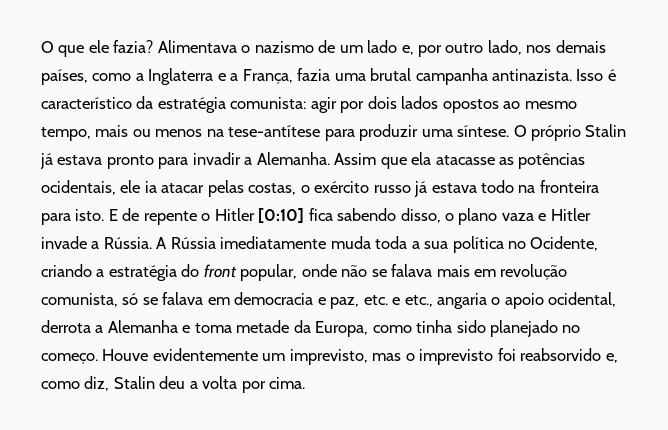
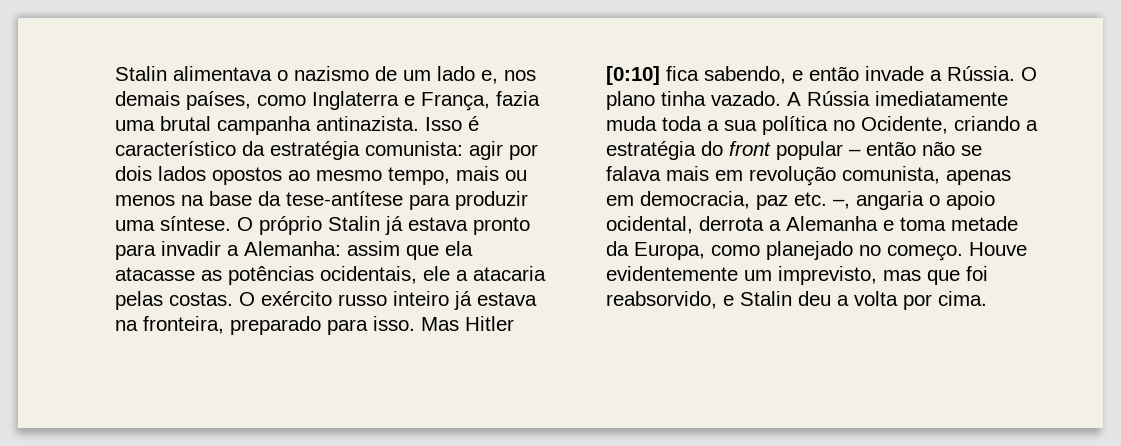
- O que ele fazia? Alimentava o nazismo de um lado e, por outro lado, nos demais países, como a Inglaterra e a França, fazia uma brutal campanha antinazista.
+ Stalin alimentava o nazismo de um lado e, nos demais países, como Inglaterra e França, fazia uma brutal campanha antinazista.
- Isso é característico da estratégia comunista: agir por dois lados opostos ao mesmo tempo, mais ou menos na tese-antítese para produzir uma síntese.
+ Isso é característico da estratégia comunista: agir por dois lados opostos ao mesmo tempo, mais ou menos na base da tese-antítese para produzir uma síntese.
- O próprio Stalin já estava pronto para invadir a Alemanha. Assim que ela atacasse as potências ocidentais, ele ia atacar pelas costas, o exército russo já estava todo na fronteira para isto. E de repente o Hitler [0:10] fica sabendo disso, o plano vaza e Hitler invade a Rússia.
+ O próprio Stalin já estava pronto para invadir a Alemanha: assim que ela atacasse as potências ocidentais, ele a atacaria pelas costas. O exército russo inteiro já estava na fronteira, preparado para isso. Mas Hitler [0:10] fica sabendo, e então invade a Rússia. O plano tinha vazado.
- A Rússia imediatamente muda toda a sua política no Ocidente, criando a estratégia do front popular, onde não se falava mais em revolução comunista, só se falava em democracia e paz, etc. e etc., angaria o apoio ocidental, derrota a Alemanha e toma metade da Europa, como tinha sido planejado no começo.
+ A Rússia imediatamente muda toda a sua política no Ocidente, criando a estratégia do front popular – então não se falava mais em revolução comunista, apenas em democracia, paz etc. –, angaria o apoio ocidental, derrota a Alemanha e toma metade da Europa, como planejado no começo.
- Houve evidentemente um imprevisto, mas o imprevisto foi reabsorvido e, como diz, Stalin deu a volta por cima.
+ Houve evidentemente um imprevisto, mas que foi reabsorvido, e Stalin deu a volta por cima.

